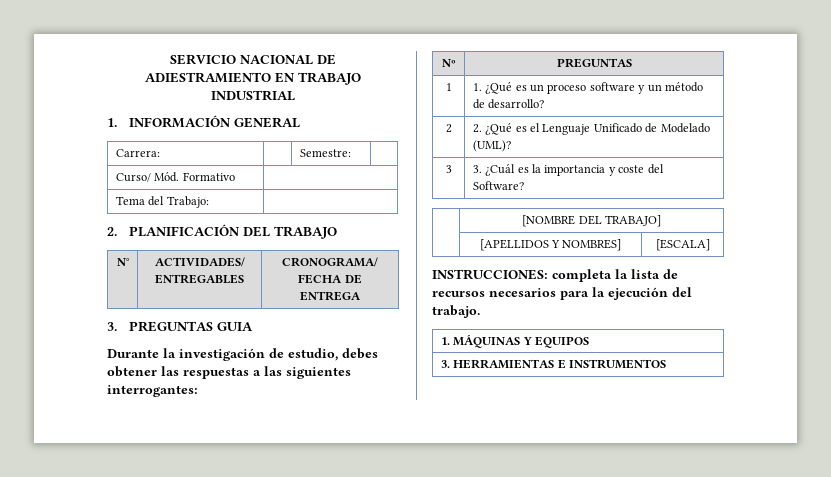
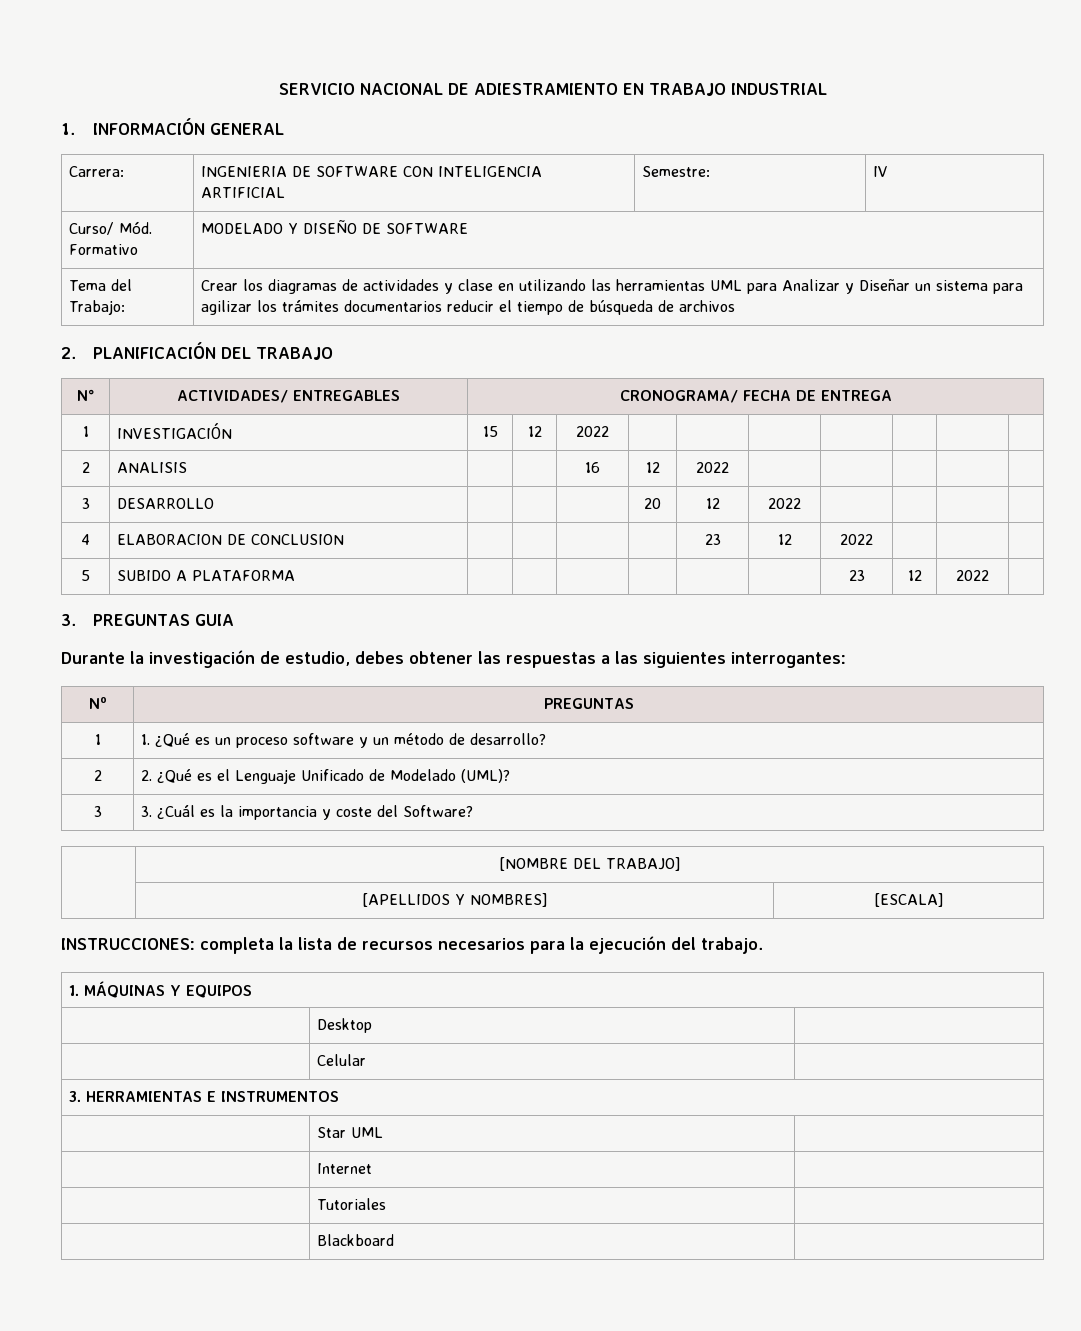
- Carrera: | | Semestre: |
+ Carrera: | INGENIERIA DE SOFTWARE CON INTELIGENCIA ARTIFICIAL | Semestre: | IV
- Curso/ Mód. Formativo |
- Tema del Trabajo: |
+ Curso/ Mód. Formativo | MODELADO Y DISEÑO DE SOFTWARE
+ Tema del Trabajo: | Crear los diagramas de actividades y clase en utilizando las herramientas UML para Analizar y Diseñar un sistema para agilizar los trámites documentarios reducir el tiempo de búsqueda de archivos
+ 1 | INVESTIGACIÓN | 15 | 12 | 2022 | | | | | | |
+ 2 | ANALISIS | | | 16 | 12 | 2022 | | | | |
+ 3 | DESARROLLO | | | | 20 | 12 | 2022 | | | |
+ 4 | ELABORACION DE CONCLUSION | | | | | 23 | 12 | 2022 | | |
+ 5 | SUBIDO A PLATAFORMA | | | | | | | 23 | 12 | 2022 |
+ | Desktop |
+ | Celular |
+ | Star UML |
+ | Internet |
+ | Tutoriales |
+ | Blackboard |

